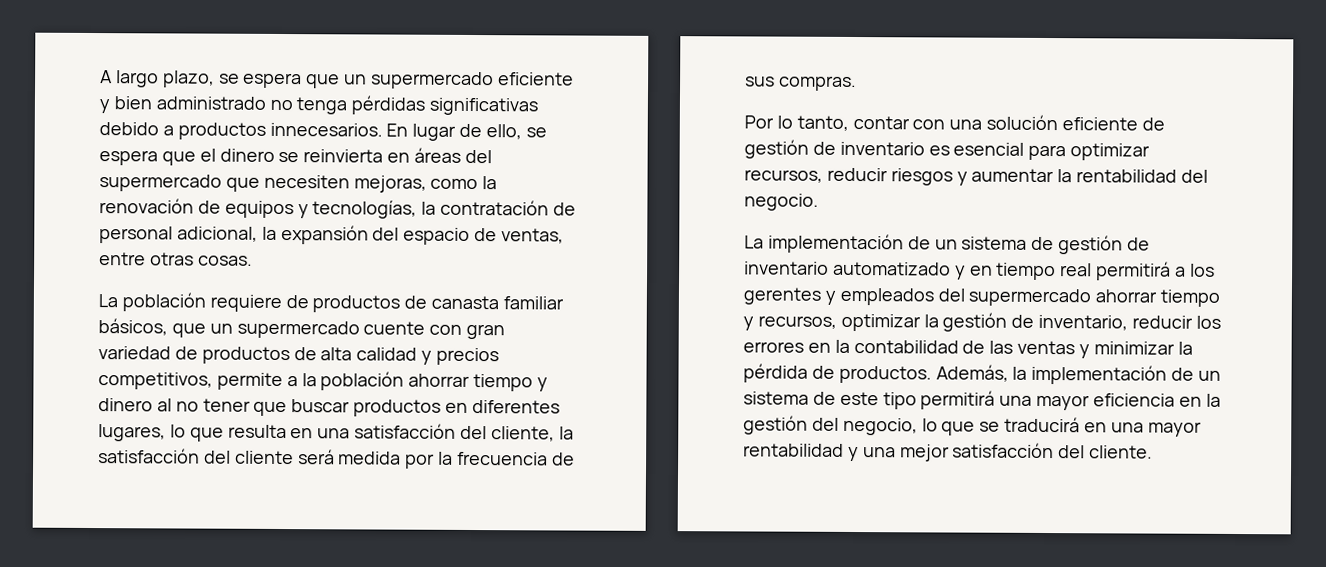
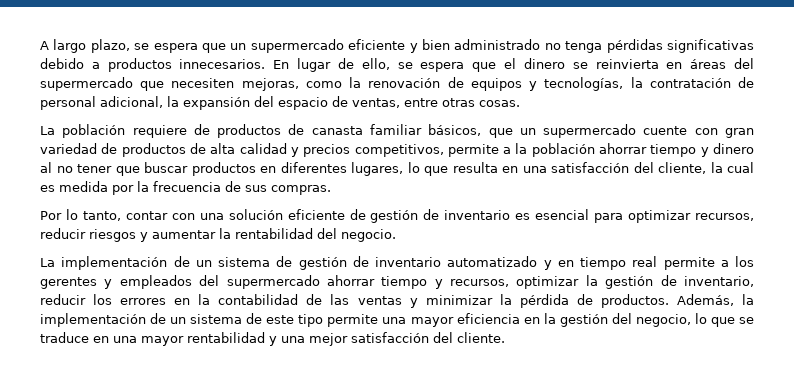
- La población requiere de productos de canasta familiar básicos, que un supermercado cuente con gran variedad de productos de alta calidad y precios competitivos, permite a la población ahorrar tiempo y dinero al no tener que buscar productos en diferentes lugares, lo que resulta en una satisfacción del cliente, la satisfacción del cliente será medida por la frecuencia de sus compras.
+ La población requiere de productos de canasta familiar básicos, que un supermercado cuente con gran variedad de productos de alta calidad y precios competitivos, permite a la población ahorrar tiempo y dinero al no tener que buscar productos en diferentes lugares, lo que resulta en una satisfacción del cliente, la cual es medida por la frecuencia de sus compras.
- La implementación de un sistema de gestión de inventario automatizado y en tiempo real permitirá a los gerentes y empleados del supermercado ahorrar tiempo y recursos, optimizar la gestión de inventario, reducir los errores en la contabilidad de las ventas y minimizar la pérdida de productos.
+ La implementación de un sistema de gestión de inventario automatizado y en tiempo real permite a los gerentes y empleados del supermercado ahorrar tiempo y recursos, optimizar la gestión de inventario, reducir los errores en la contabilidad de las ventas y minimizar la pérdida de productos.
- Además, la implementación de un sistema de este tipo permitirá una mayor eficiencia en la gestión del negocio, lo que se traducirá en una mayor rentabilidad y una mejor satisfacción del cliente.
+ Además, la implementación de un sistema de este tipo permite una mayor eficiencia en la gestión del negocio, lo que se traduce en una mayor rentabilidad y una mejor satisfacción del cliente.

